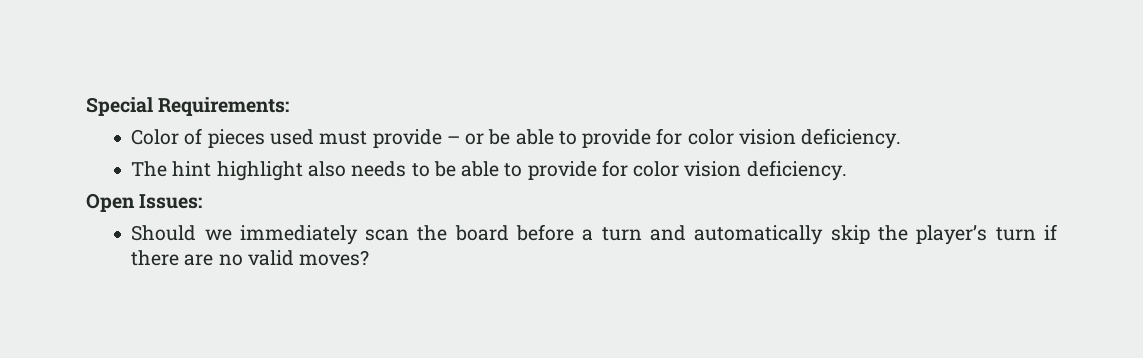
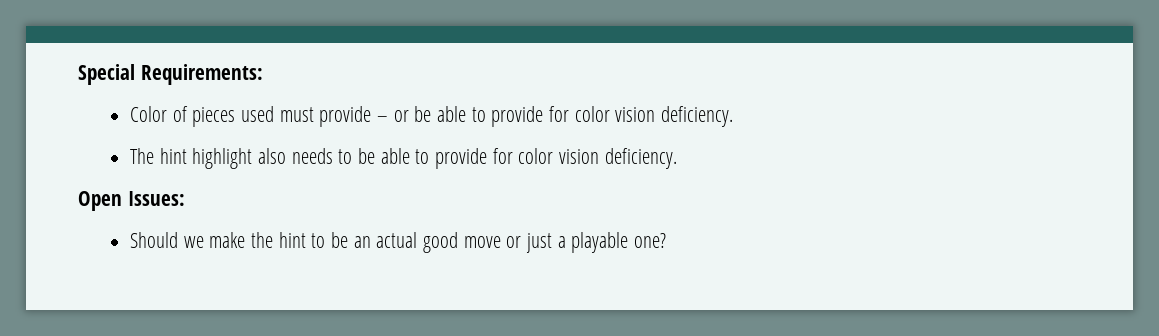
- Should we immediately scan the board before a turn and automatically skip the player’s turn if there are no valid moves?
+ Should we make the hint to be an actual good move or just a playable one?

